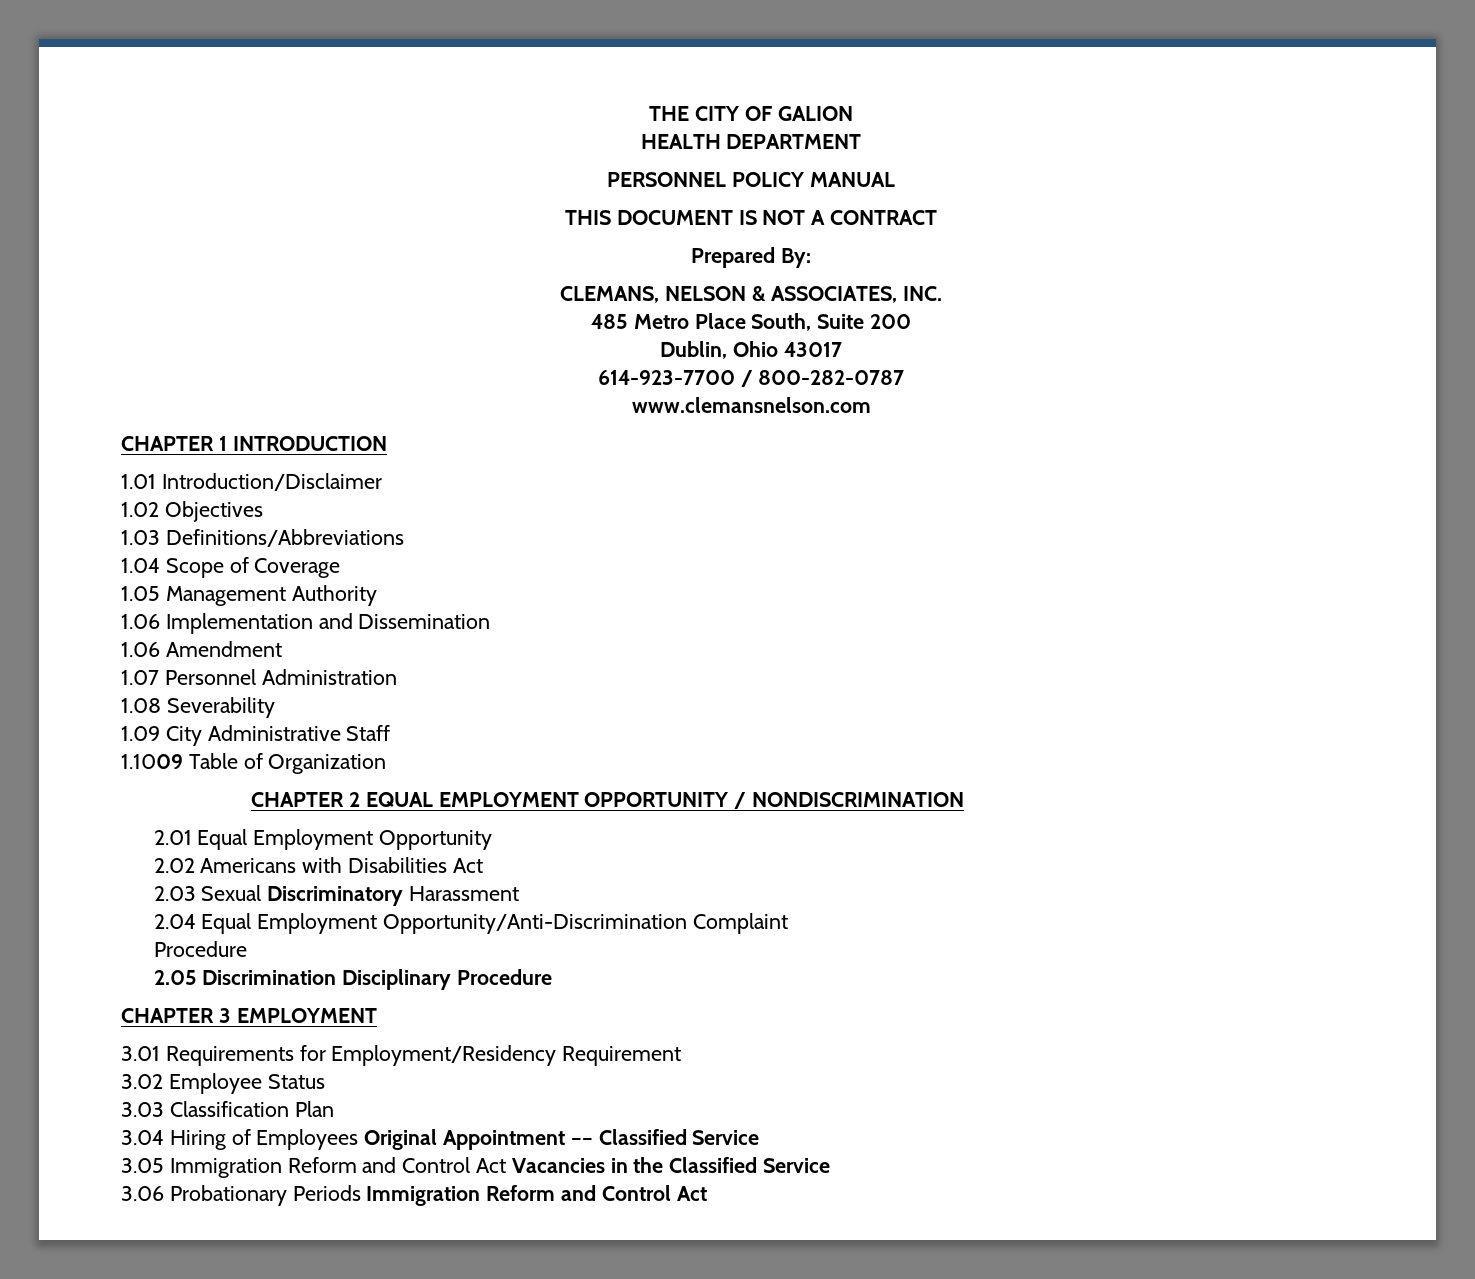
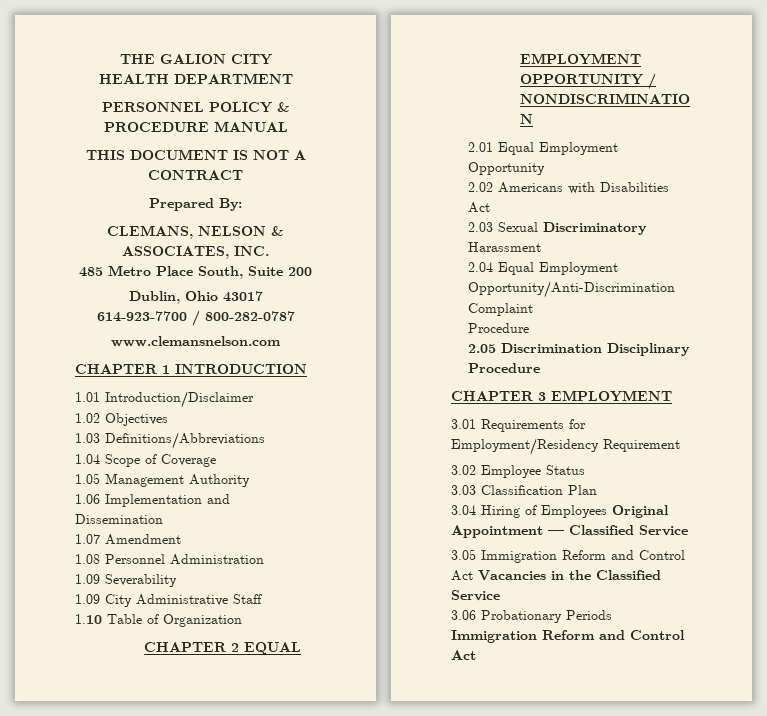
- THE CITY OF GALION
+ THE GALION CITY
- PERSONNEL POLICY MANUAL
+ PERSONNEL POLICY & PROCEDURE MANUAL
- 1.06 Amendment
+ 1.07 Amendment
- 1.07 Personnel Administration
+ 1.08 Personnel Administration
- 1.08 Severability
+ 1.09 Severability
- 1.1009 Table of Organization
+ 1.10 Table of Organization

